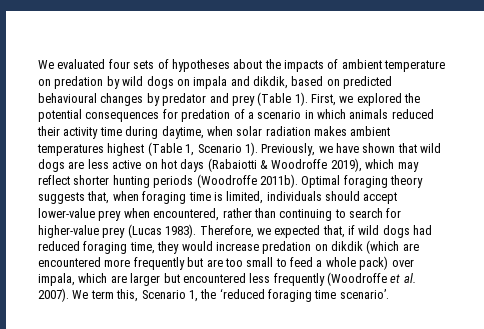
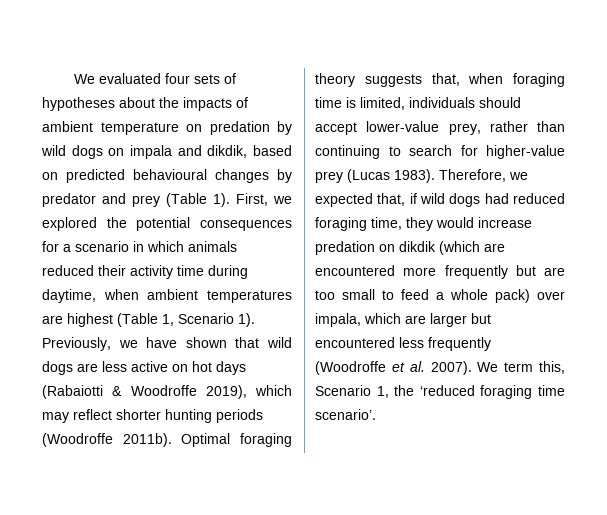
- First, we explored the potential consequences for predation of a scenario in which animals reduced their activity time during daytime, when solar radiation makes ambient temperatures highest (Table 1, Scenario 1).
+ First, we explored the potential consequences for a scenario in which animals reduced their activity time during daytime, when ambient temperatures are highest (Table 1, Scenario 1).
- Optimal foraging theory suggests that, when foraging time is limited, individuals should accept lower-value prey when encountered, rather than continuing to search for higher-value prey (Lucas 1983).
+ Optimal foraging theory suggests that, when foraging time is limited, individuals should accept lower-value prey, rather than continuing to search for higher-value prey (Lucas 1983).

